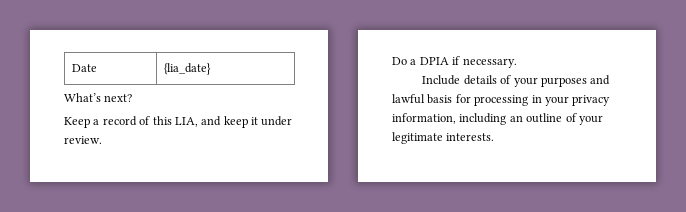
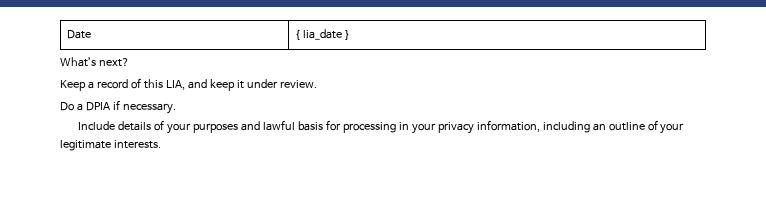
- Date | {lia_date}
+ Date | { lia_date }

